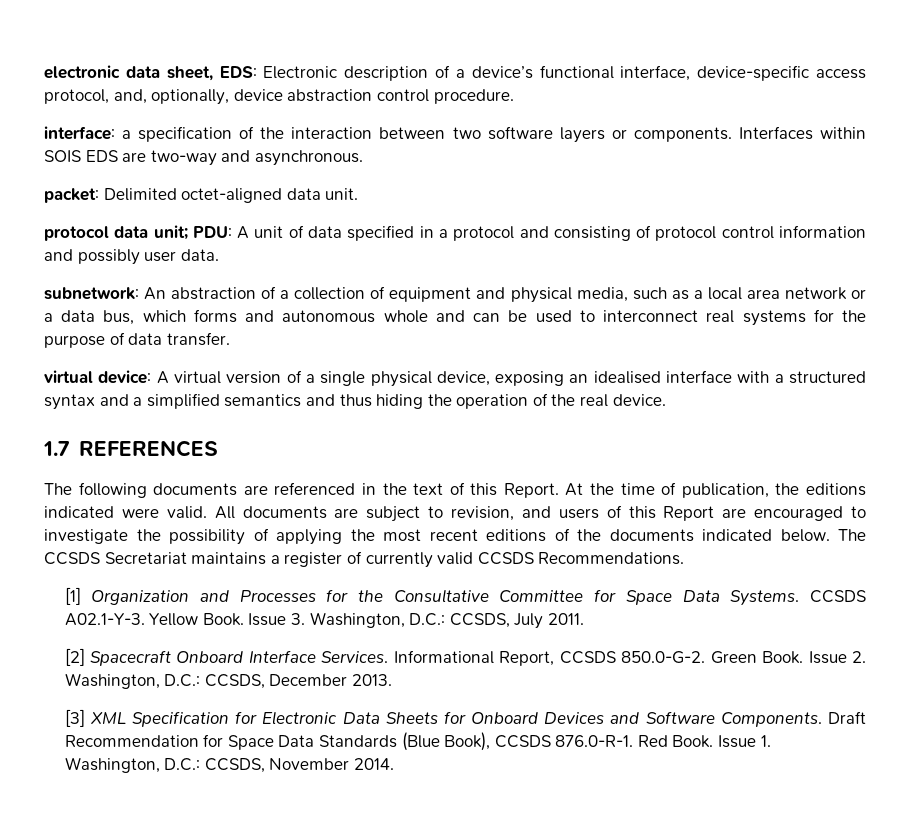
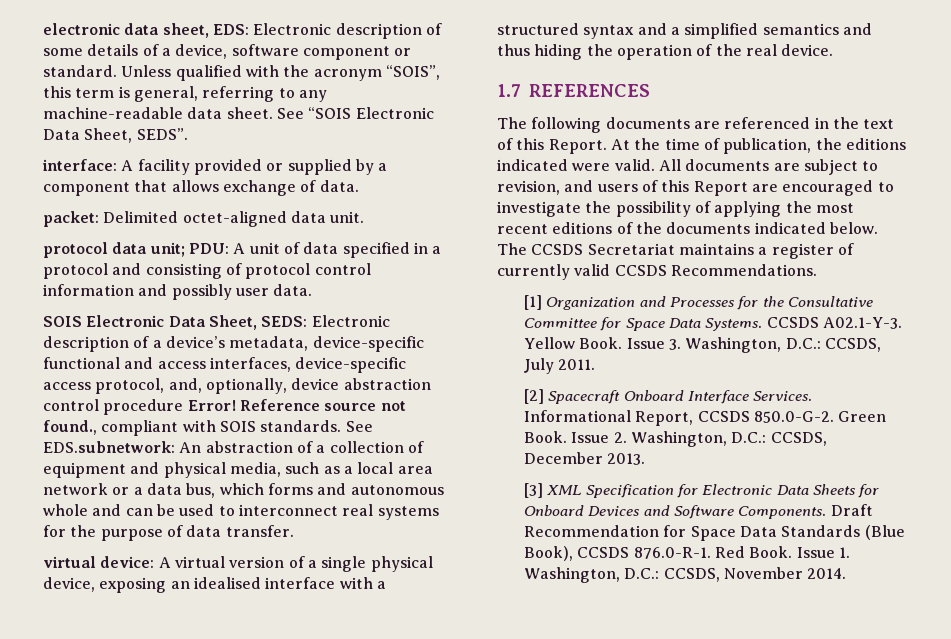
- electronic data sheet, EDS: Electronic description of a device’s functional interface, device-specific access protocol, and, optionally, device abstraction control procedure.
- interface: a specification of the interaction between two software layers or components. Interfaces within SOIS EDS are two-way and asynchronous.
+ electronic data sheet, EDS: Electronic description of some details of a device, software component or standard. Unless qualified with the acronym “SOIS”, this term is general, referring to any machine-readable data sheet. See “SOIS Electronic Data Sheet, SEDS”.
+ interface: A facility provided or supplied by a component that allows exchange of data.
- subnetwork: An abstraction of a collection of equipment and physical media, such as a local area network or a data bus, which forms and autonomous whole and can be used to interconnect real systems for the purpose of data transfer.
+ SOIS Electronic Data Sheet, SEDS: Electronic description of a device’s metadata, device-specific functional and access interfaces, device-specific access protocol, and, optionally, device abstraction control procedure Error! Reference source not found., compliant with SOIS standards. See EDS.subnetwork: An abstraction of a collection of equipment and physical media, such as a local area network or a data bus, which forms and autonomous whole and can be used to interconnect real systems for the purpose of data transfer.

